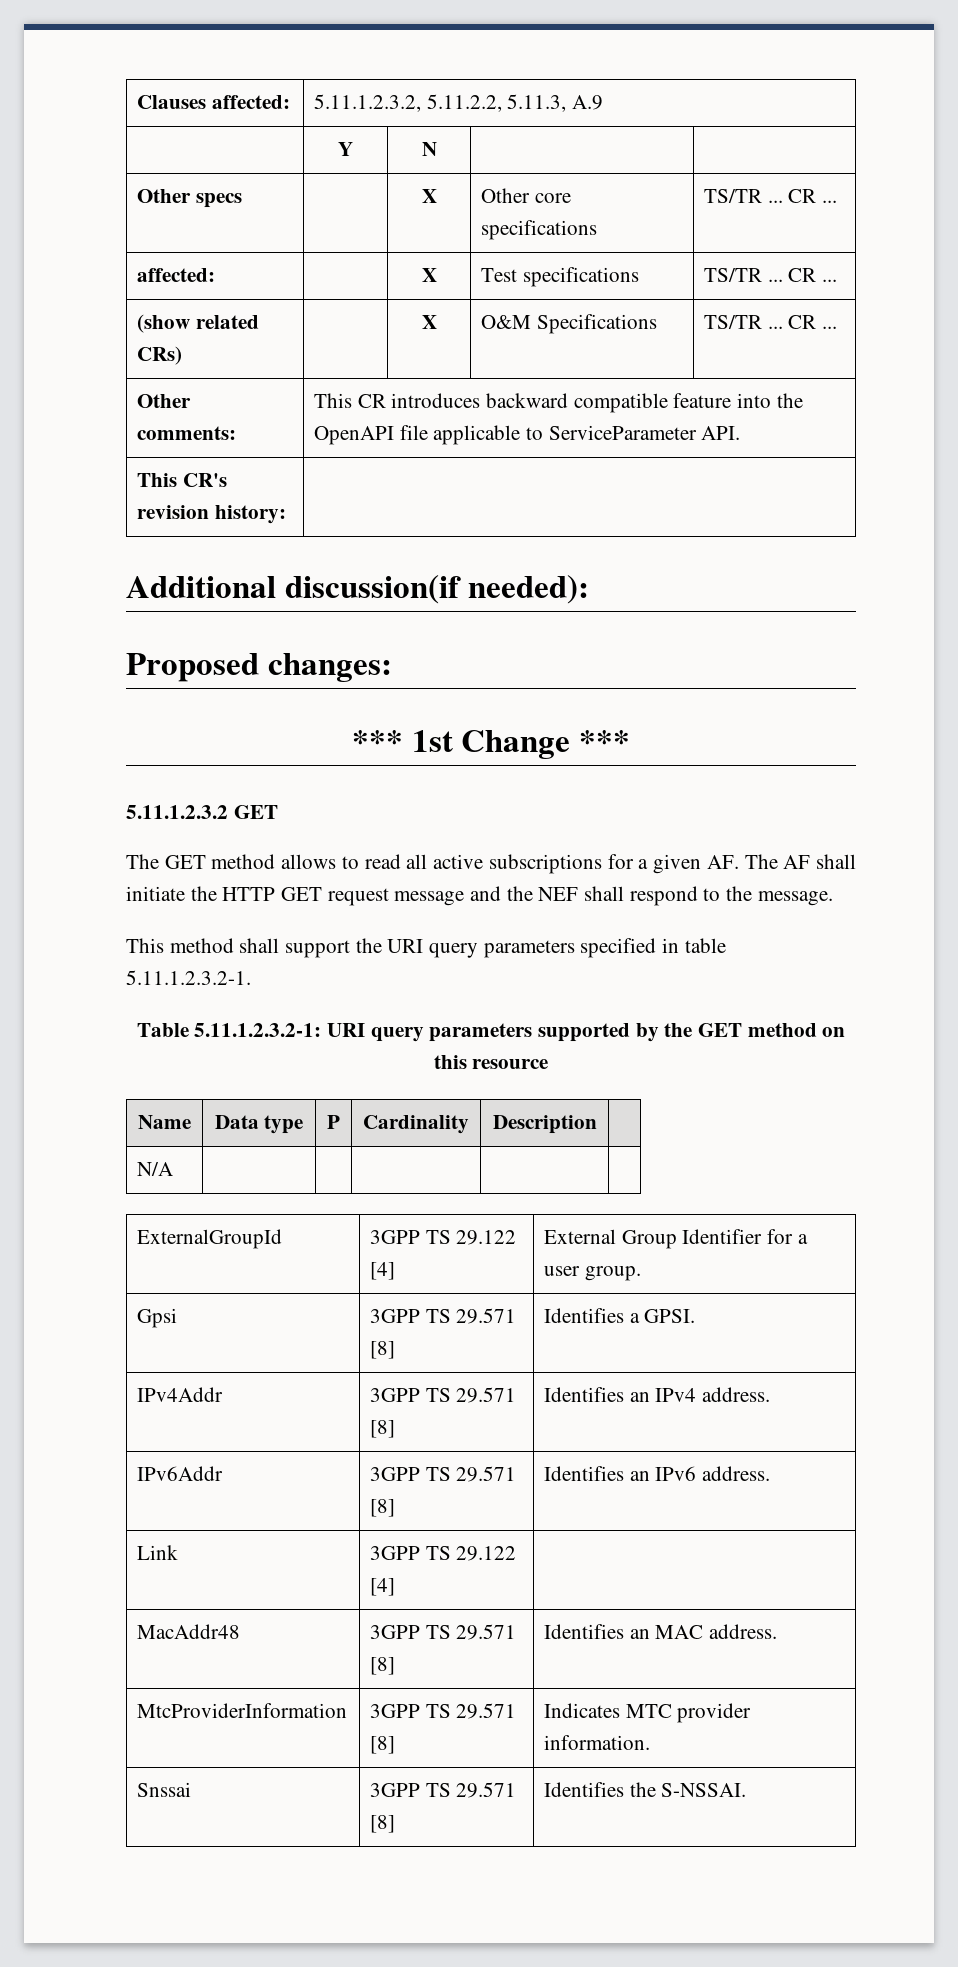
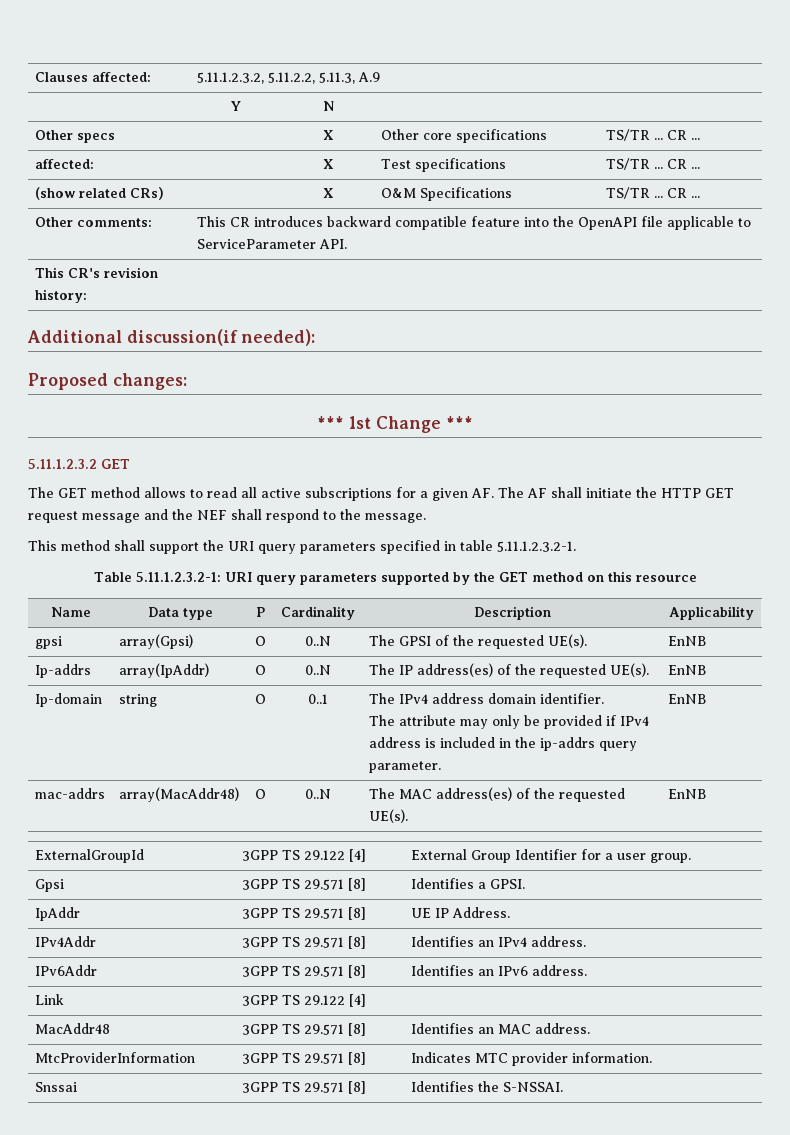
- Name | Data type | P | Cardinality | Description |
- N/A | | | | |
+ Name | Data type | P | Cardinality | Description | Applicability
+ gpsi | array(Gpsi) | O | 0..N | The GPSI of the requested UE(s). | EnNB
+ Ip-addrs | array(IpAddr) | O | 0..N | The IP address(es) of the requested UE(s). | EnNB
+ Ip-domain | string | O | 0..1 | The IPv4 address domain identifier.
+ The attribute may only be provided if IPv4 address is included in the ip-addrs query parameter. | EnNB
+ mac-addrs | array(MacAddr48) | O | 0..N | The MAC address(es) of the requested UE(s). | EnNB
+ IpAddr | 3GPP TS 29.571 [8] | UE IP Address.

